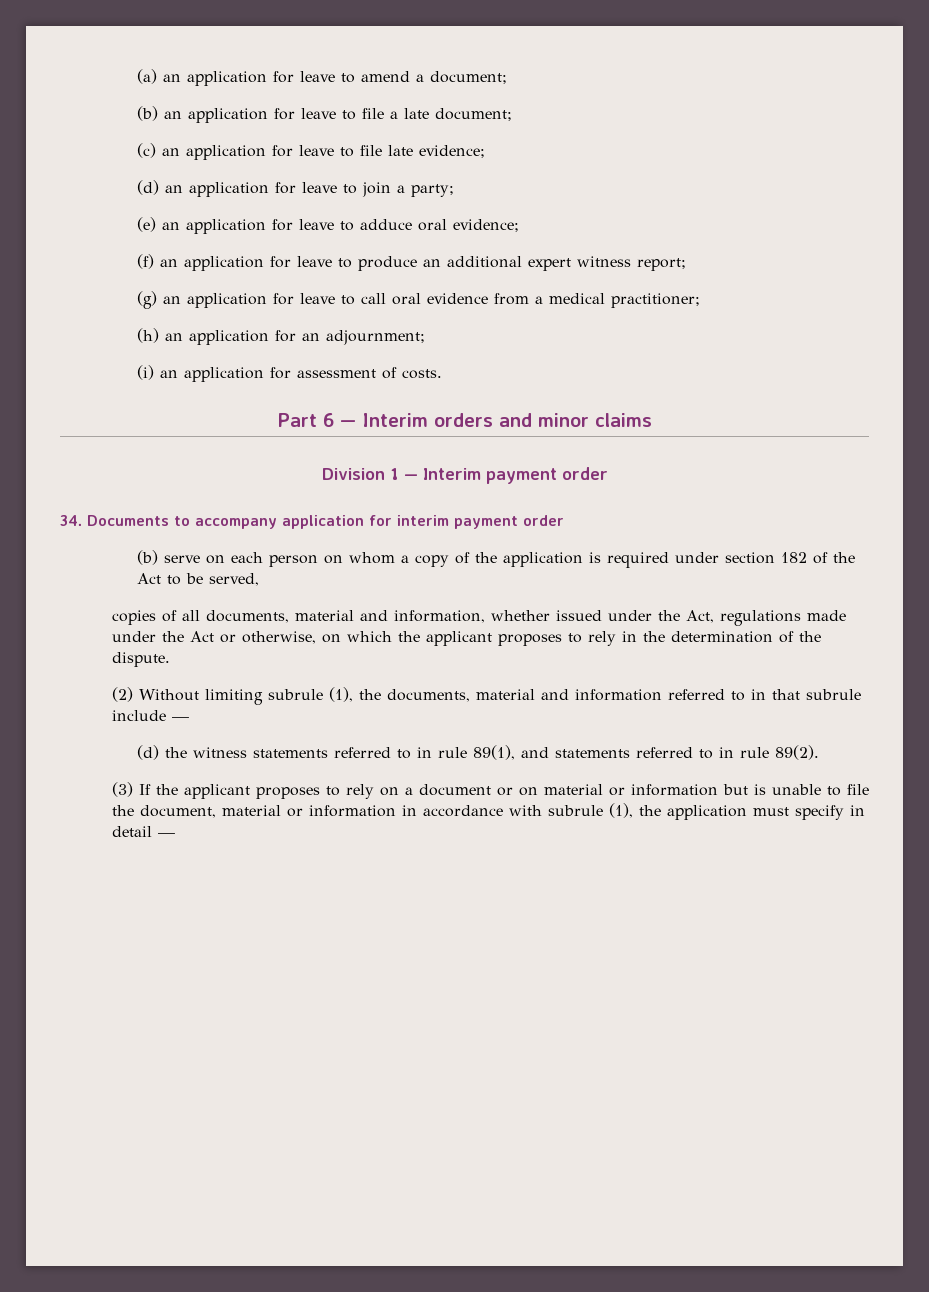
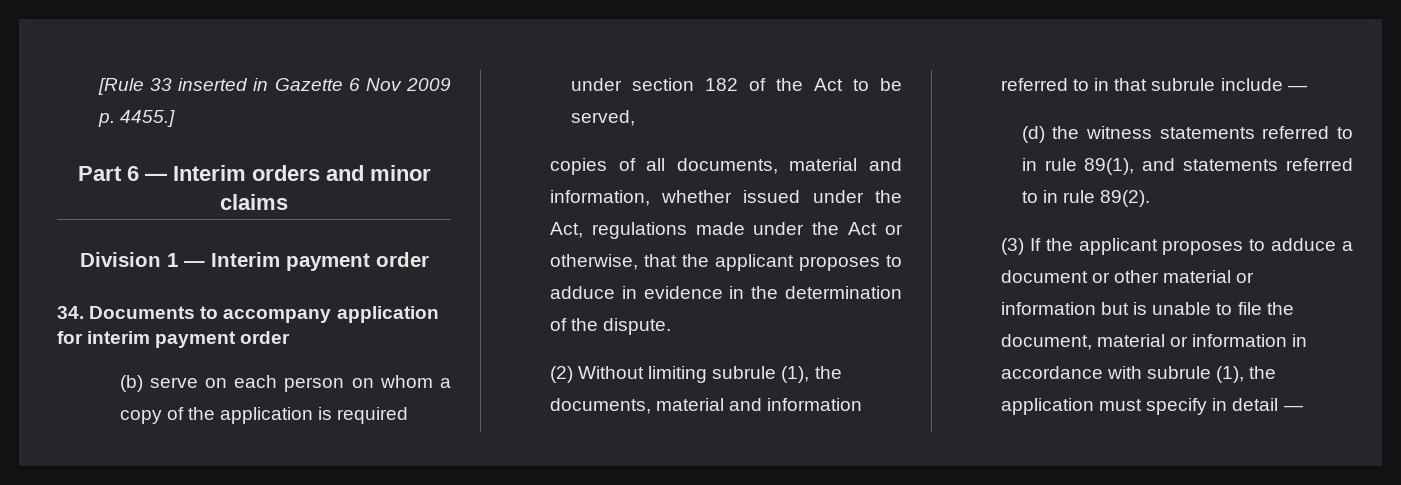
- (a) an application for leave to amend a document;
- (b) an application for leave to file a late document;
- (c) an application for leave to file late evidence;
- (d) an application for leave to join a party;
- (e) an application for leave to adduce oral evidence;
- (f) an application for leave to produce an additional expert witness report;
- (g) an application for leave to call oral evidence from a medical practitioner;
- (h) an application for an adjournment;
- (i) an application for assessment of costs.
+ [Rule 33 inserted in Gazette 6 Nov 2009 p. 4455.]
- copies of all documents, material and information, whether issued under the Act, regulations made under the Act or otherwise, on which the applicant proposes to rely in the determination of the dispute.
+ copies of all documents, material and information, whether issued under the Act, regulations made under the Act or otherwise, that the applicant proposes to adduce in evidence in the determination of the dispute.
- (3) If the applicant proposes to rely on a document or on material or information but is unable to file the document, material or information in accordance with subrule (1), the application must specify in detail —
+ (3) If the applicant proposes to adduce a document or other material or information but is unable to file the document, material or information in accordance with subrule (1), the application must specify in detail —

